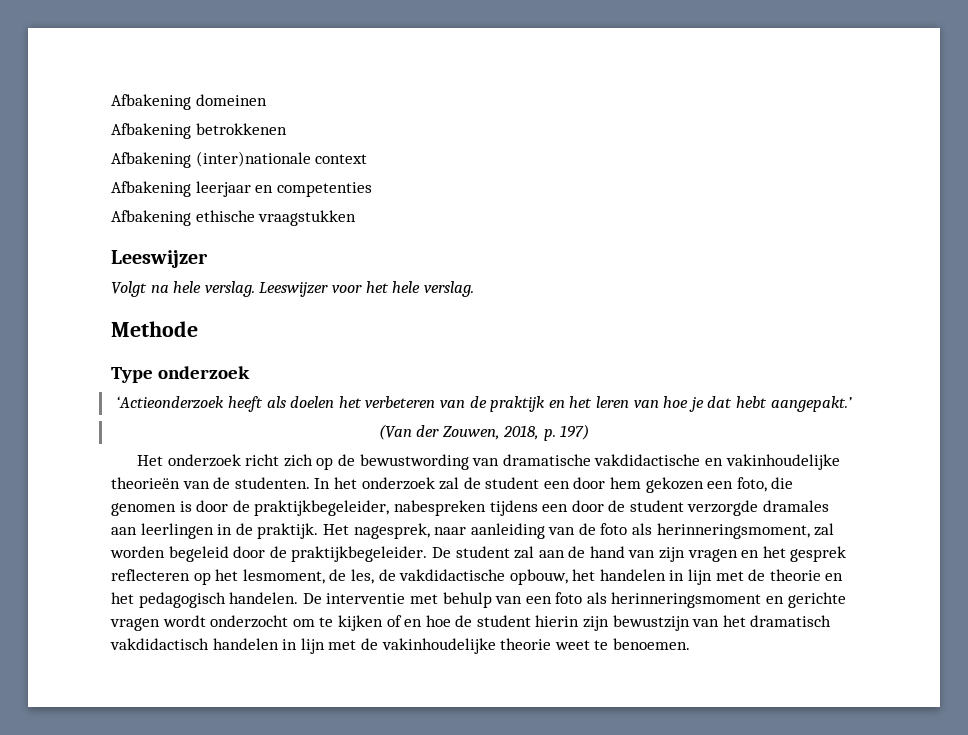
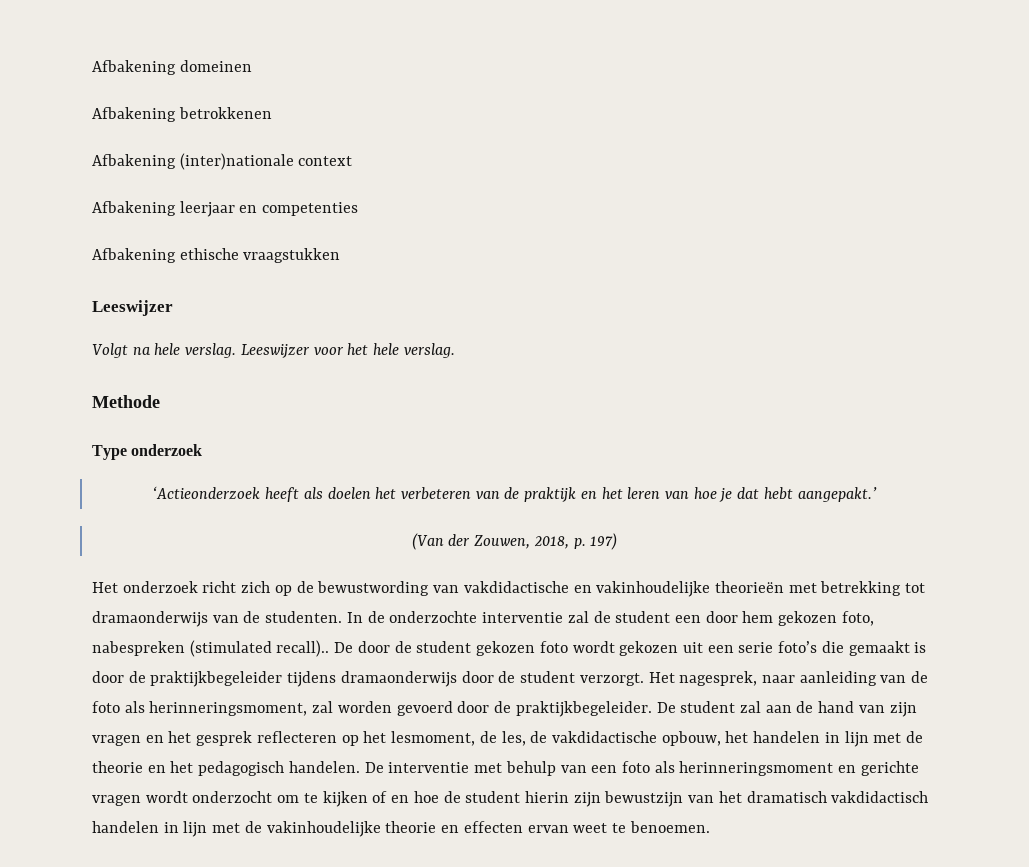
- Het onderzoek richt zich op de bewustwording van dramatische vakdidactische en vakinhoudelijke theorieën van de studenten.
+ Het onderzoek richt zich op de bewustwording van vakdidactische en vakinhoudelijke theorieën met betrekking tot dramaonderwijs van de studenten.
- In het onderzoek zal de student een door hem gekozen een foto, die genomen is door de praktijkbegeleider, nabespreken tijdens een door de student verzorgde dramales aan leerlingen in de praktijk.
+ In de onderzochte interventie zal de student een door hem gekozen foto, nabespreken (stimulated recall).. De door de student gekozen foto wordt gekozen uit een serie foto’s die gemaakt is door de praktijkbegeleider tijdens dramaonderwijs door de student verzorgt.
- Het nagesprek, naar aanleiding van de foto als herinneringsmoment, zal worden begeleid door de praktijkbegeleider.
+ Het nagesprek, naar aanleiding van de foto als herinneringsmoment, zal worden gevoerd door de praktijkbegeleider.
- De interventie met behulp van een foto als herinneringsmoment en gerichte vragen wordt onderzocht om te kijken of en hoe de student hierin zijn bewustzijn van het dramatisch vakdidactisch handelen in lijn met de vakinhoudelijke theorie weet te benoemen.
+ De interventie met behulp van een foto als herinneringsmoment en gerichte vragen wordt onderzocht om te kijken of en hoe de student hierin zijn bewustzijn van het dramatisch vakdidactisch handelen in lijn met de vakinhoudelijke theorie en effecten ervan weet te benoemen.

